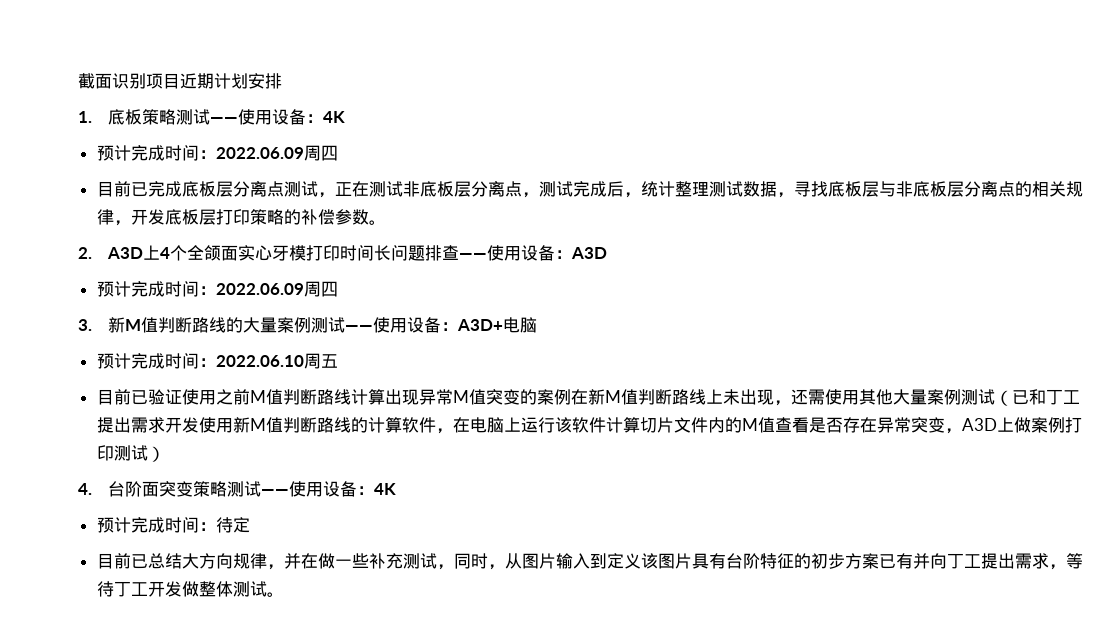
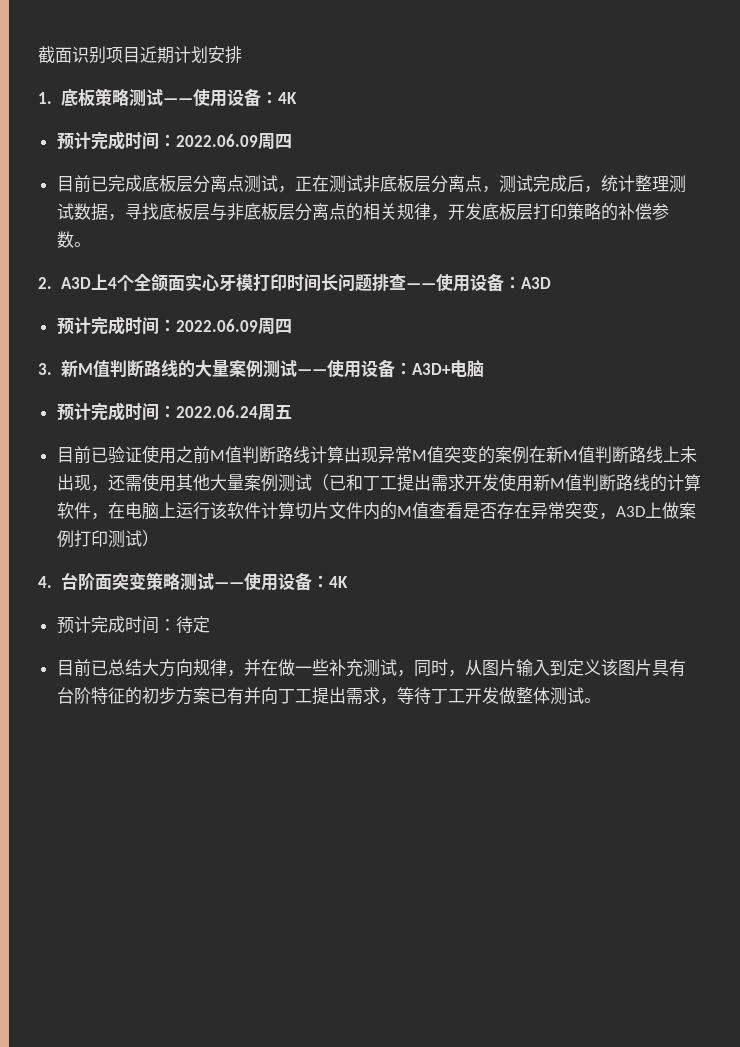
- 预计完成时间：2022.06.10周五
+ 预计完成时间：2022.06.24周五

